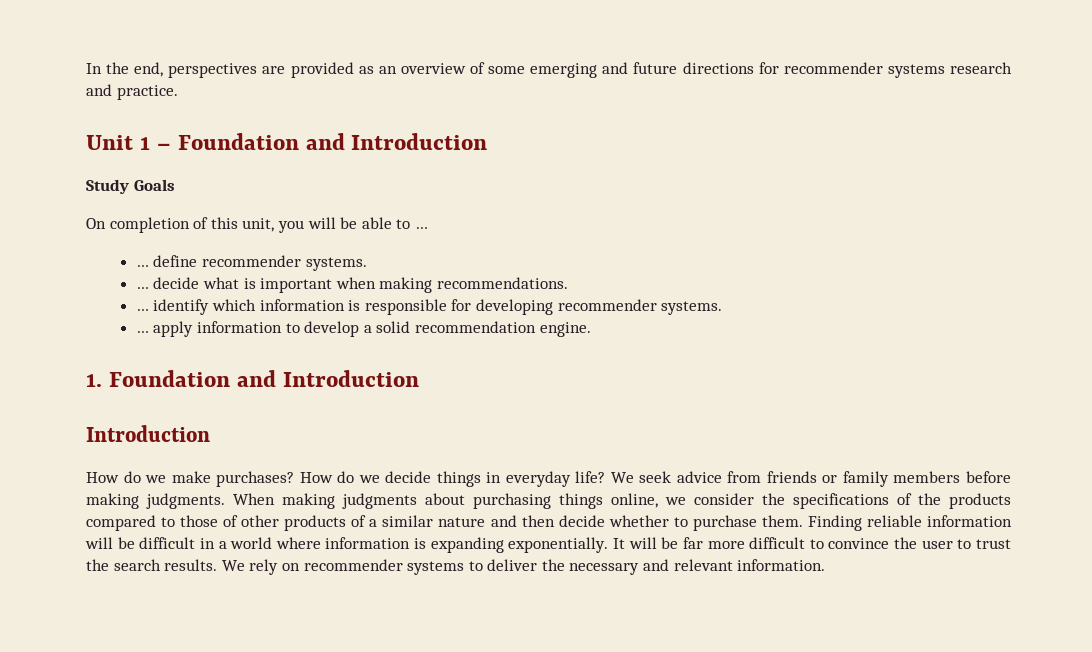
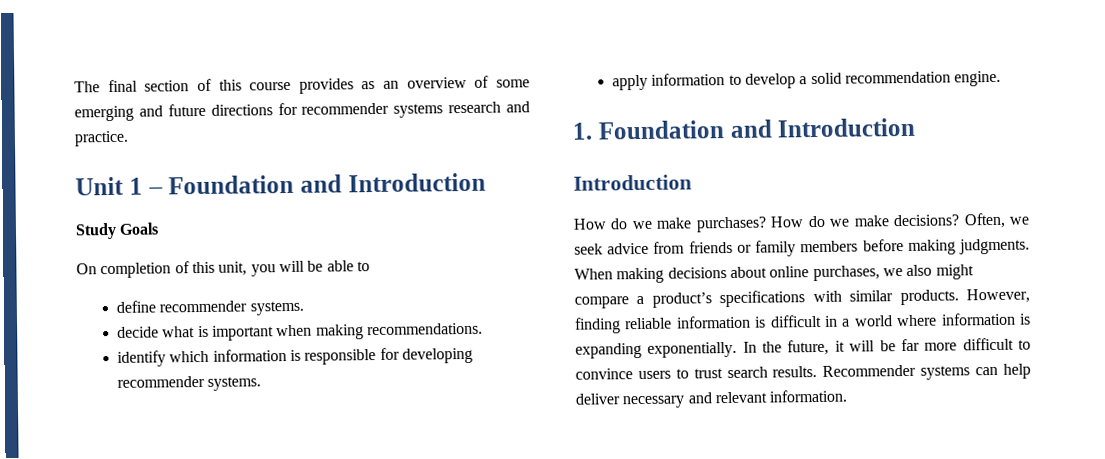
- In the end, perspectives are provided as an overview of some emerging and future directions for recommender systems research and practice.
+ The final section of this course provides as an overview of some emerging and future directions for recommender systems research and practice.
- On completion of this unit, you will be able to …
- … define recommender systems.
+ On completion of this unit, you will be able to
+ define recommender systems.
- … decide what is important when making recommendations.
+ decide what is important when making recommendations.
- … identify which information is responsible for developing recommender systems.
+ identify which information is responsible for developing recommender systems.
- … apply information to develop a solid recommendation engine.
+ apply information to develop a solid recommendation engine.
- How do we decide things in everyday life? We seek advice from friends or family members before making judgments.
+ How do we make decisions? Often, we seek advice from friends or family members before making judgments.
- When making judgments about purchasing things online, we consider the specifications of the products compared to those of other products of a similar nature and then decide whether to purchase them. Finding reliable information will be difficult in a world where information is expanding exponentially.
+ When making decisions about online purchases, we also might compare a product’s specifications with similar products. However, finding reliable information is difficult in a world where information is expanding exponentially.
- It will be far more difficult to convince the user to trust the search results.
+ In the future, it will be far more difficult to convince users to trust search results.
- We rely on recommender systems to deliver the necessary and relevant information.
+ Recommender systems can help deliver necessary and relevant information.

